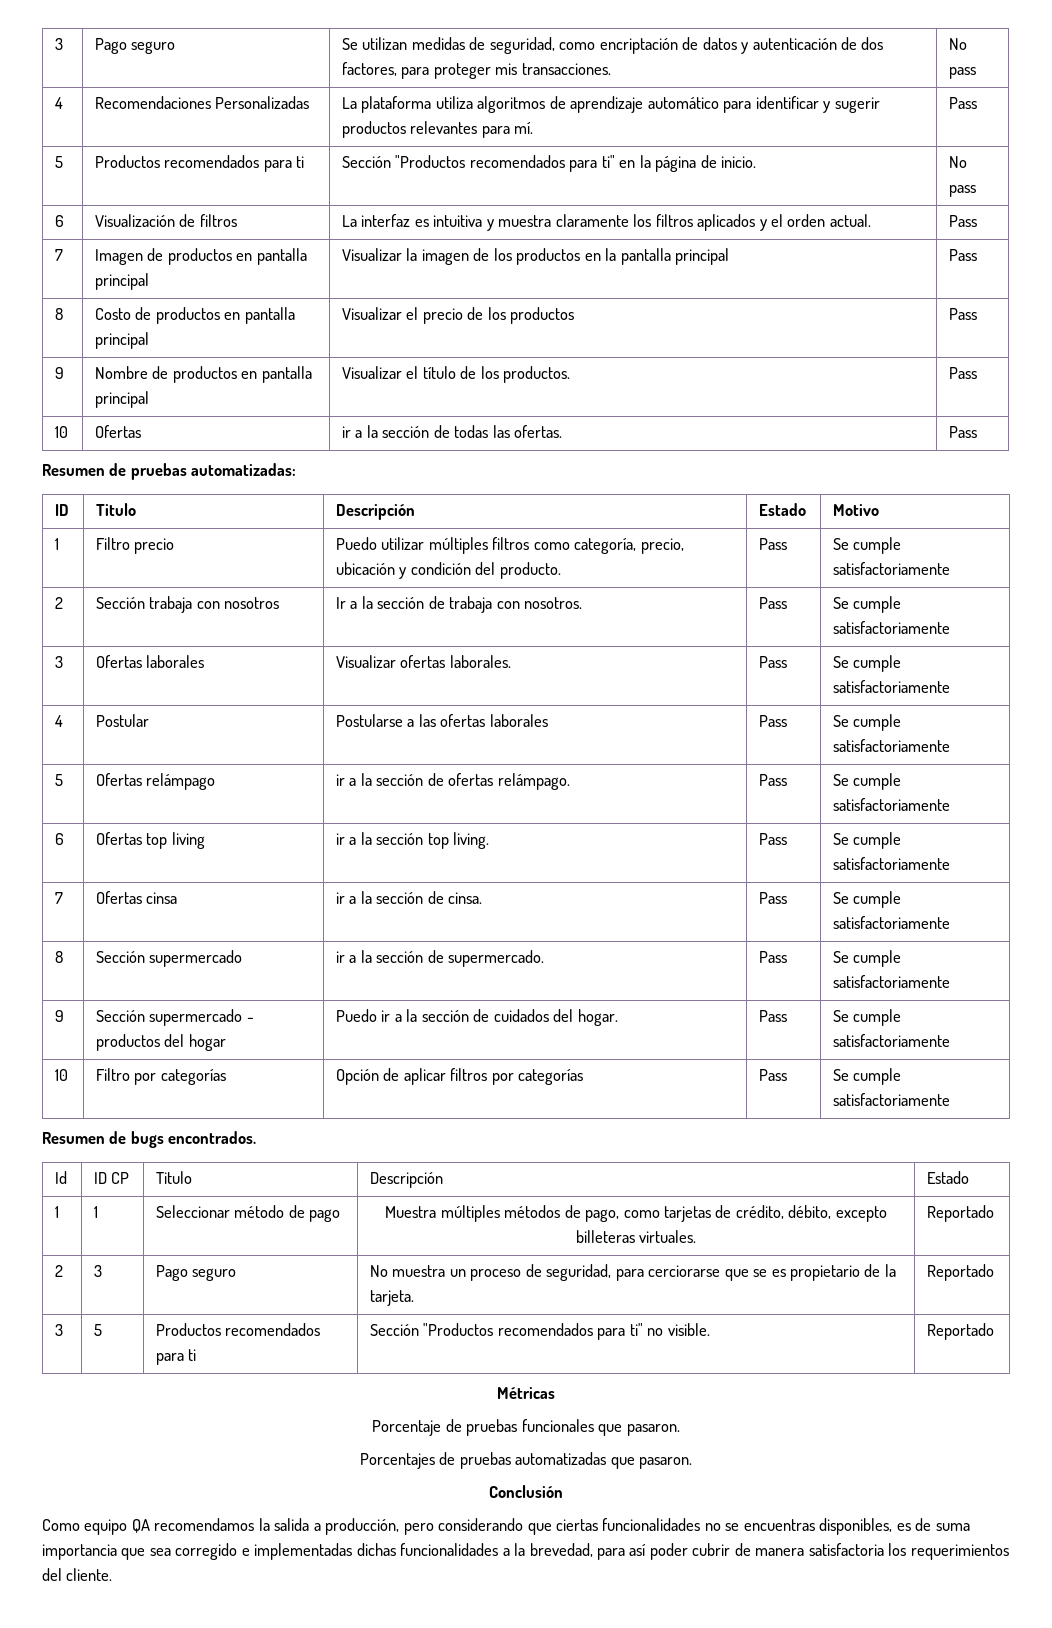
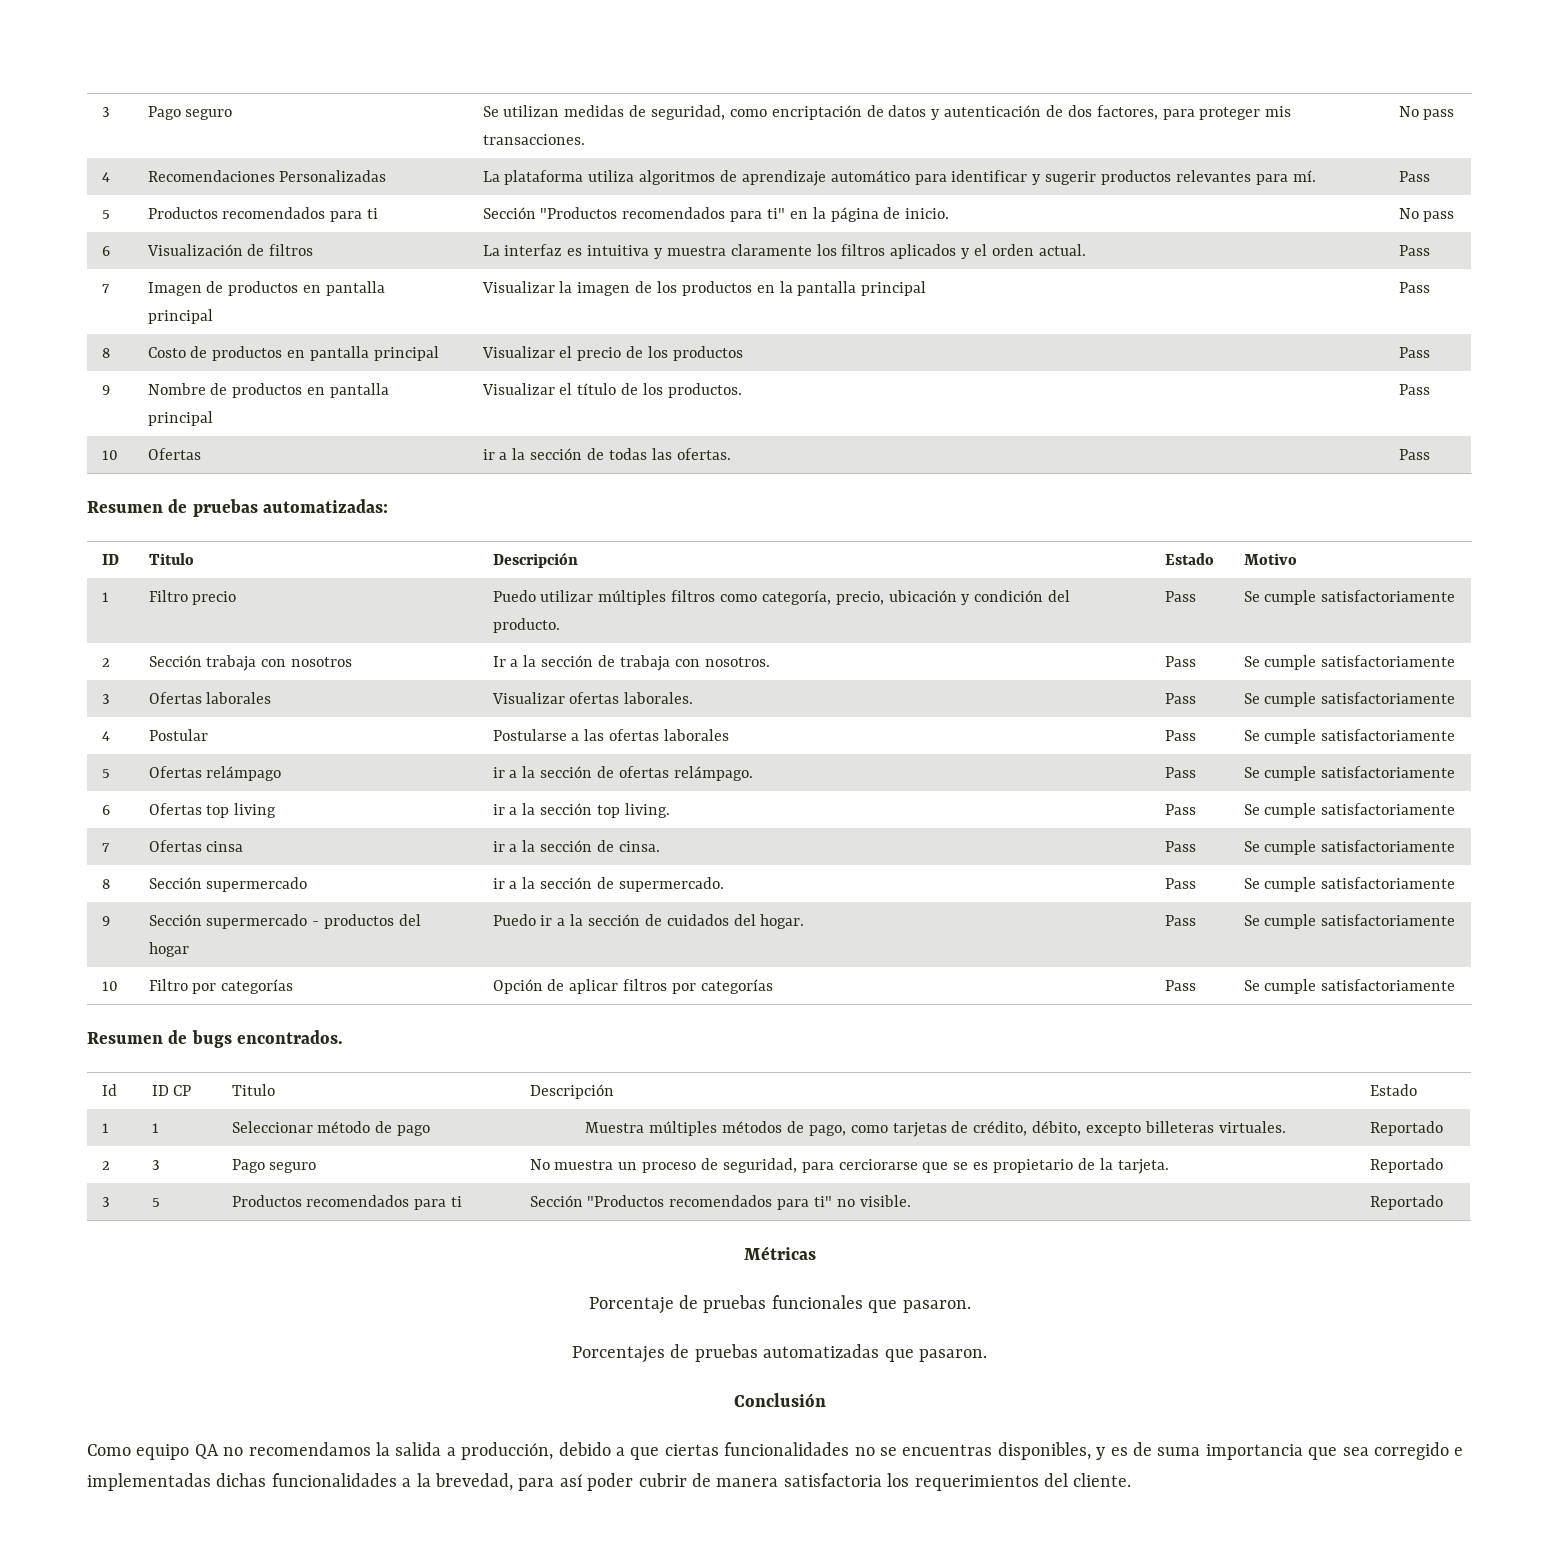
- Como equipo QA recomendamos la salida a producción, pero considerando que ciertas funcionalidades no se encuentras disponibles, es de suma importancia que sea corregido e implementadas dichas funcionalidades a la brevedad, para así poder cubrir de manera satisfactoria los requerimientos del cliente.
+ Como equipo QA no recomendamos la salida a producción, debido a que ciertas funcionalidades no se encuentras disponibles, y es de suma importancia que sea corregido e implementadas dichas funcionalidades a la brevedad, para así poder cubrir de manera satisfactoria los requerimientos del cliente.

